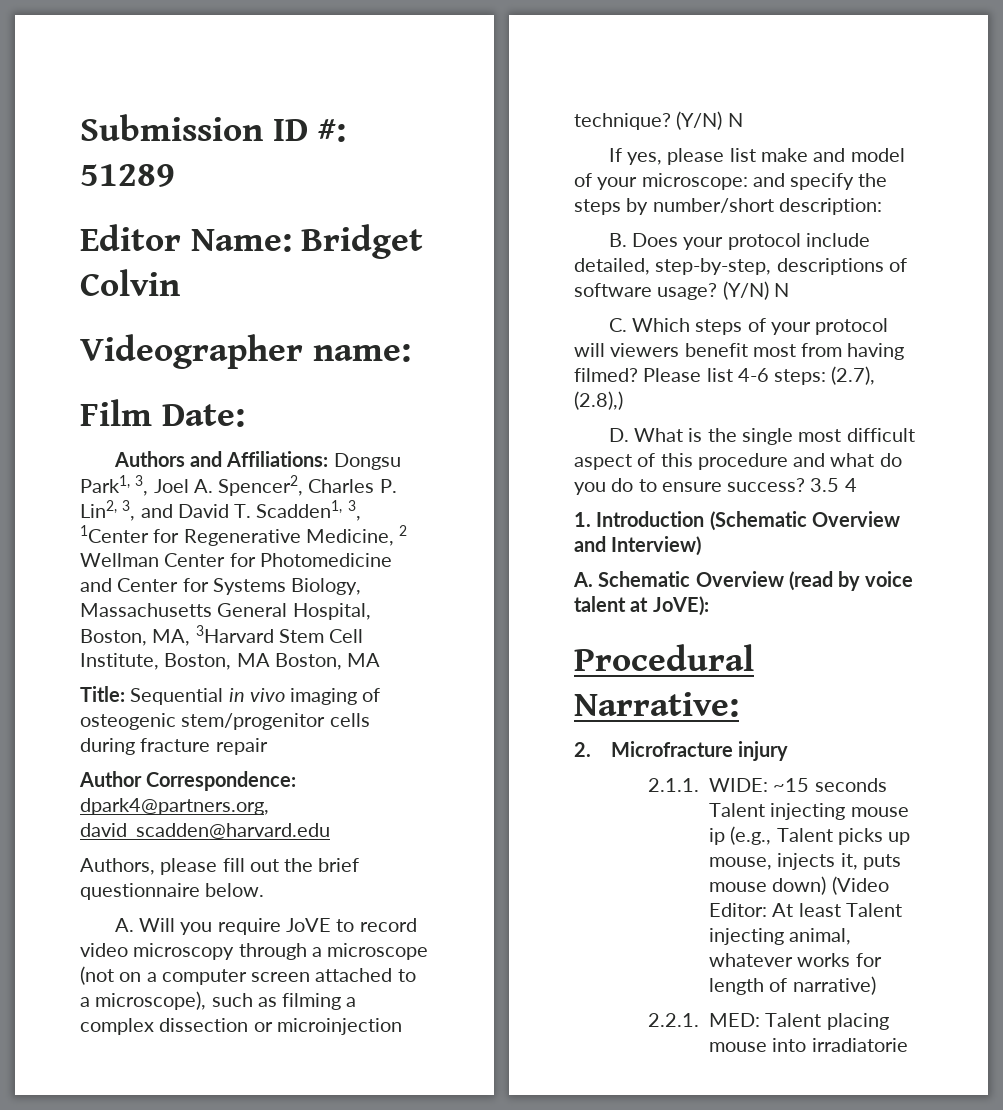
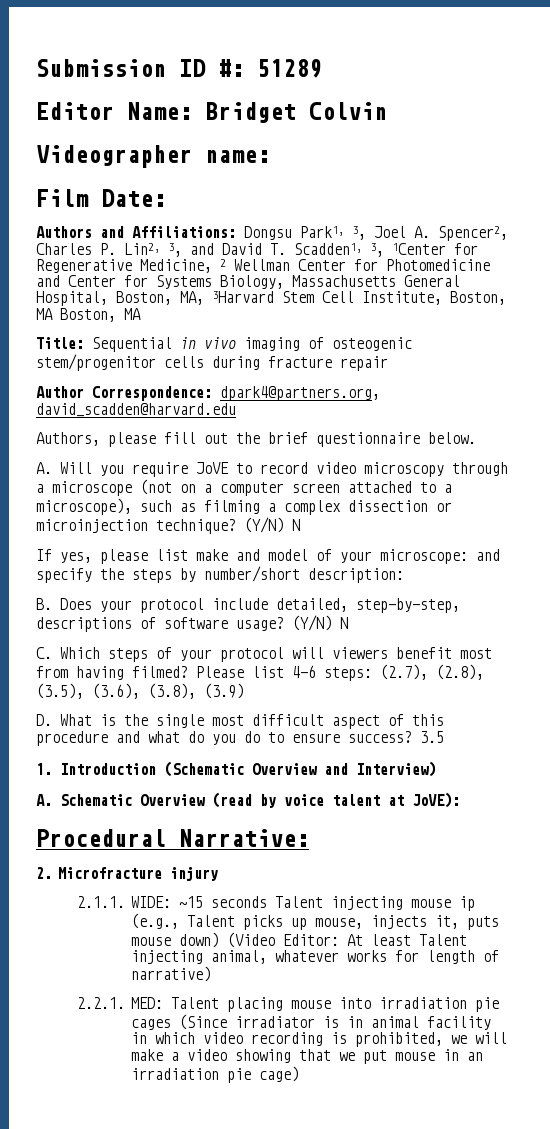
- Please list 4-6 steps: (2.7), (2.8),)
+ Please list 4-6 steps: (2.7), (2.8), (3.5), (3.6), (3.8), (3.9)
- 3.5 4
+ 3.5
- 2.2.1. MED: Talent placing mouse into irradiatorie
+ 2.2.1. MED: Talent placing mouse into irradiation pie cages (Since irradiator is in animal facility in which video recording is prohibited, we will make a video showing that we put mouse in an irradiation pie cage)

